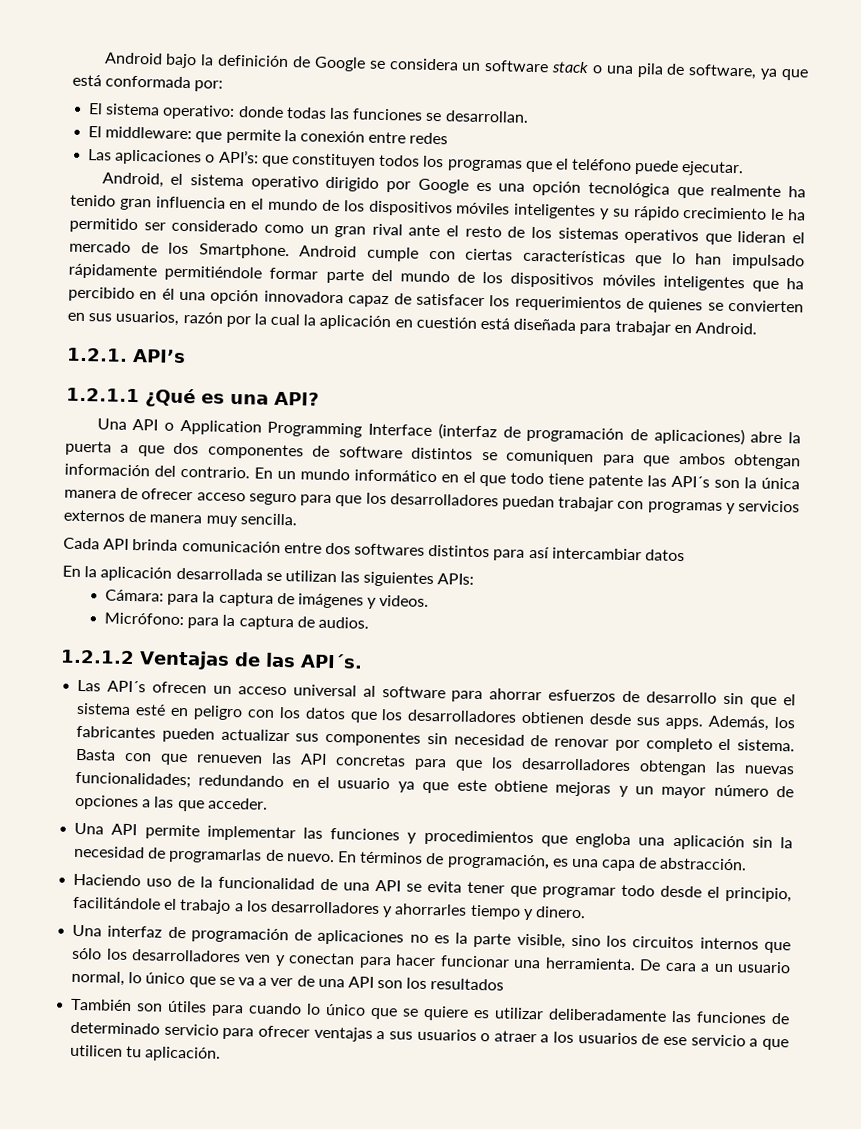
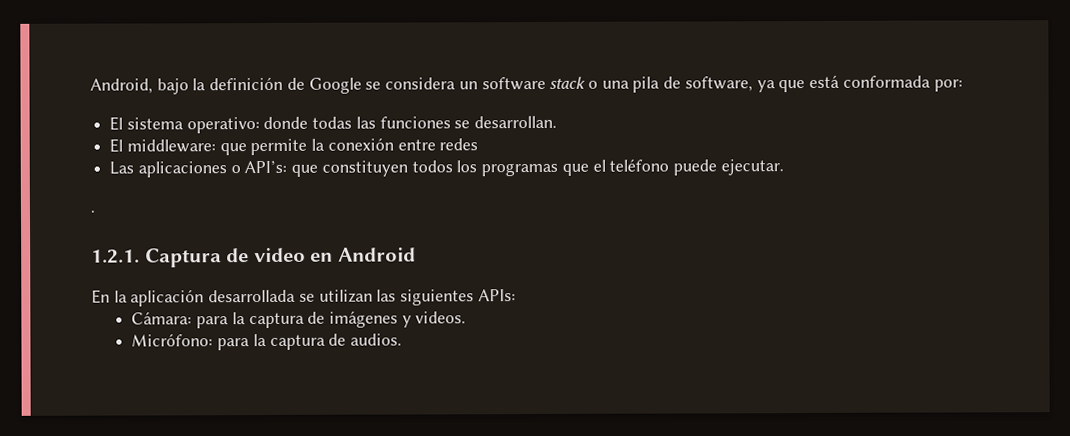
- Android bajo la definición de Google se considera un software stack o una pila de software, ya que está conformada por:
+ Android, bajo la definición de Google se considera un software stack o una pila de software, ya que está conformada por:
- Android, el sistema operativo dirigido por Google es una opción tecnológica que realmente ha tenido gran influencia en el mundo de los dispositivos móviles inteligentes y su rápido crecimiento le ha permitido ser considerado como un gran rival ante el resto de los sistemas operativos que lideran el mercado de los Smartphone. Android cumple con ciertas características que lo han impulsado rápidamente permitiéndole formar parte del mundo de los dispositivos móviles inteligentes que ha percibido en él una opción innovadora capaz de satisfacer los requerimientos de quienes se convierten en sus usuarios, razón por la cual la aplicación en cuestión está diseñada para trabajar en Android.
- 1.2.1. API’s
- 1.2.1.1 ¿Qué es una API?
- Una API o Application Programming Interface (interfaz de programación de aplicaciones) abre la puerta a que dos componentes de software distintos se comuniquen para que ambos obtengan información del contrario. En un mundo informático en el que todo tiene patente las API´s son la única manera de ofrecer acceso seguro para que los desarrolladores puedan trabajar con programas y servicios externos de manera muy sencilla.
- Cada API brinda comunicación entre dos softwares distintos para así intercambiar datos
+ .
+ 1.2.1. Captura de video en Android
- 1.2.1.2 Ventajas de las API´s.
- Las API´s ofrecen un acceso universal al software para ahorrar esfuerzos de desarrollo sin que el sistema esté en peligro con los datos que los desarrolladores obtienen desde sus apps. Además, los fabricantes pueden actualizar sus componentes sin necesidad de renovar por completo el sistema. Basta con que renueven las API concretas para que los desarrolladores obtengan las nuevas funcionalidades; redundando en el usuario ya que este obtiene mejoras y un mayor número de opciones a las que acceder.
- Una API permite implementar las funciones y procedimientos que engloba una aplicación sin la necesidad de programarlas de nuevo. En términos de programación, es una capa de abstracción.
- Haciendo uso de la funcionalidad de una API se evita tener que programar todo desde el principio, facilitándole el trabajo a los desarrolladores y ahorrarles tiempo y dinero.
- Una interfaz de programación de aplicaciones no es la parte visible, sino los circuitos internos que sólo los desarrolladores ven y conectan para hacer funcionar una herramienta. De cara a un usuario normal, lo único que se va a ver de una API son los resultados
- También son útiles para cuando lo único que se quiere es utilizar deliberadamente las funciones de determinado servicio para ofrecer ventajas a sus usuarios o atraer a los usuarios de ese servicio a que utilicen tu aplicación.

